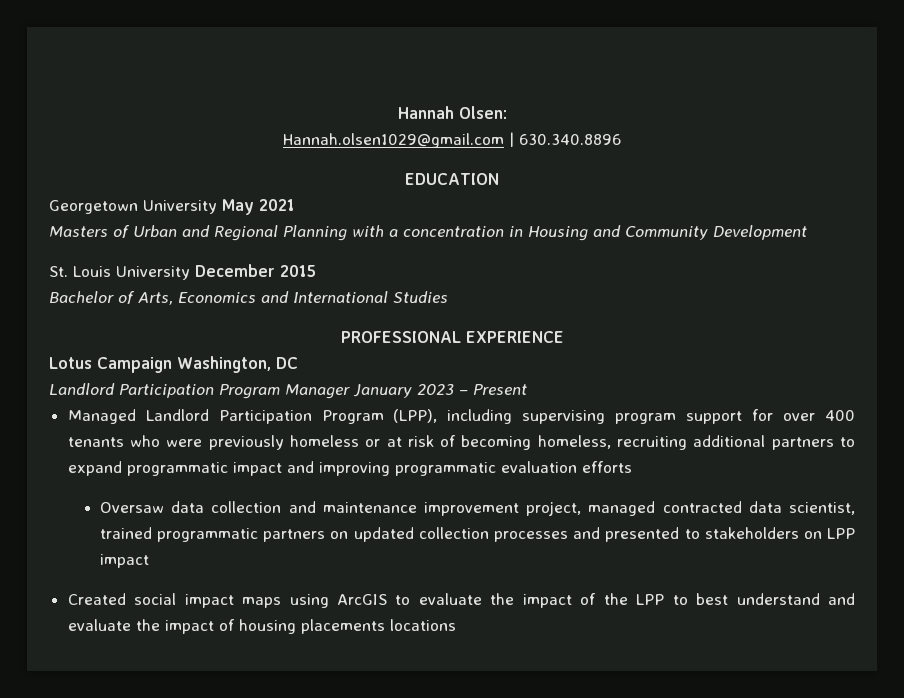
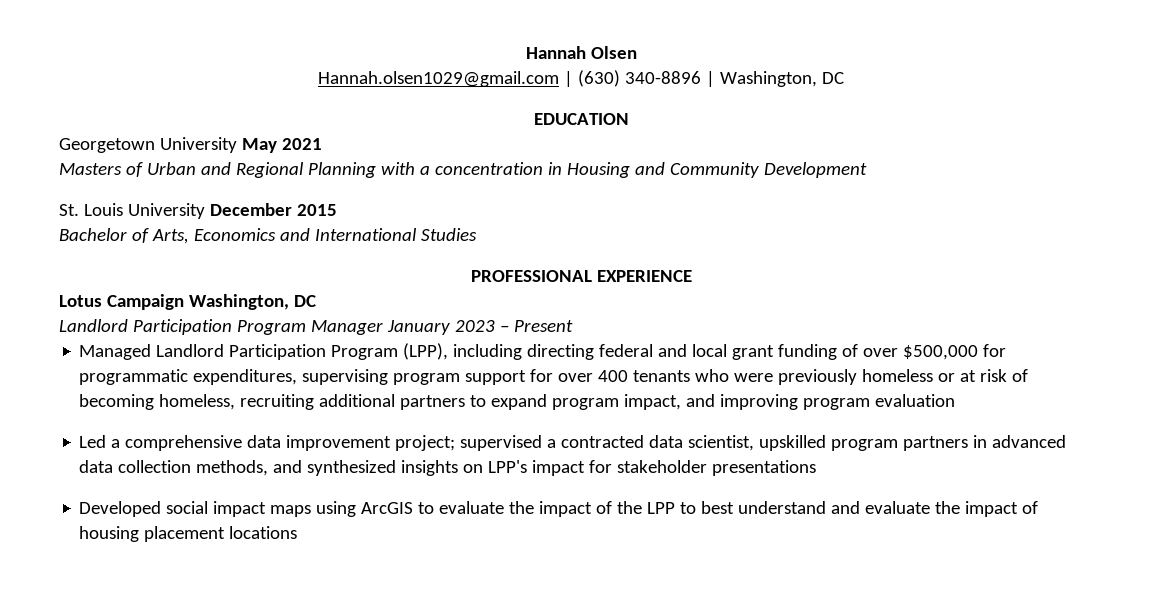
- Hannah Olsen:
+ Hannah Olsen
- Hannah.olsen1029@gmail.com | 630.340.8896
+ Hannah.olsen1029@gmail.com | (630) 340-8896 | Washington, DC
- Managed Landlord Participation Program (LPP), including supervising program support for over 400 tenants who were previously homeless or at risk of becoming homeless, recruiting additional partners to expand programmatic impact and improving programmatic evaluation efforts
- Oversaw data collection and maintenance improvement project, managed contracted data scientist, trained programmatic partners on updated collection processes and presented to stakeholders on LPP impact
- Created social impact maps using ArcGIS to evaluate the impact of the LPP to best understand and evaluate the impact of housing placements locations
+ Managed Landlord Participation Program (LPP), including directing federal and local grant funding of over $500,000 for programmatic expenditures, supervising program support for over 400 tenants who were previously homeless or at risk of becoming homeless, recruiting additional partners to expand program impact, and improving program evaluation
+ Led a comprehensive data improvement project; supervised a contracted data scientist, upskilled program partners in advanced data collection methods, and synthesized insights on LPP's impact for stakeholder presentations
+ Developed social impact maps using ArcGIS to evaluate the impact of the LPP to best understand and evaluate the impact of housing placement locations

